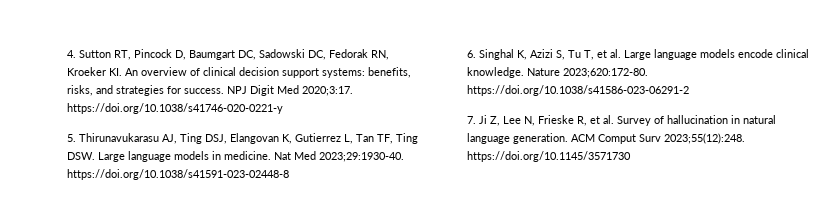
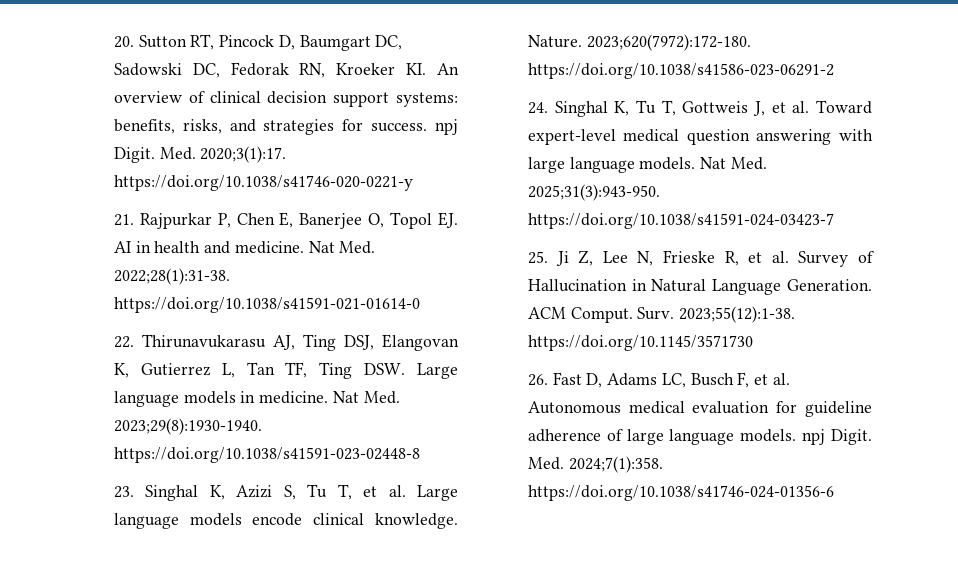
- 4. Sutton RT, Pincock D, Baumgart DC, Sadowski DC, Fedorak RN, Kroeker KI. An overview of clinical decision support systems: benefits, risks, and strategies for success. NPJ Digit Med 2020;3:17. https://doi.org/10.1038/s41746-020-0221-y
- 5. Thirunavukarasu AJ, Ting DSJ, Elangovan K, Gutierrez L, Tan TF, Ting DSW. Large language models in medicine.
+ 20. Sutton RT, Pincock D, Baumgart DC, Sadowski DC, Fedorak RN, Kroeker KI. An overview of clinical decision support systems: benefits, risks, and strategies for success. npj Digit. Med. 2020;3(1):17. https://doi.org/10.1038/s41746-020-0221-y
+ 21. Rajpurkar P, Chen E, Banerjee O, Topol EJ. AI in health and medicine. Nat Med. 2022;28(1):31-38. https://doi.org/10.1038/s41591-021-01614-0
+ 22. Thirunavukarasu AJ, Ting DSJ, Elangovan K, Gutierrez L, Tan TF, Ting DSW. Large language models in medicine.
- Nat Med 2023;29:1930-40. https://doi.org/10.1038/s41591-023-02448-8
+ Nat Med. 2023;29(8):1930-1940. https://doi.org/10.1038/s41591-023-02448-8
- 6. Singhal K, Azizi S, Tu T, et al. Large language models encode clinical knowledge.
+ 23. Singhal K, Azizi S, Tu T, et al. Large language models encode clinical knowledge.
- Nature 2023;620:172-80. https://doi.org/10.1038/s41586-023-06291-2
+ Nature. 2023;620(7972):172-180. https://doi.org/10.1038/s41586-023-06291-2
- 7. Ji Z, Lee N, Frieske R, et al. Survey of hallucination in natural language generation. ACM Comput Surv 2023;55(12):248. https://doi.org/10.1145/3571730
+ 24. Singhal K, Tu T, Gottweis J, et al. Toward expert-level medical question answering with large language models. Nat Med. 2025;31(3):943-950. https://doi.org/10.1038/s41591-024-03423-7
+ 25. Ji Z, Lee N, Frieske R, et al. Survey of Hallucination in Natural Language Generation. ACM Comput. Surv. 2023;55(12):1-38. https://doi.org/10.1145/3571730
+ 26. Fast D, Adams LC, Busch F, et al. Autonomous medical evaluation for guideline adherence of large language models. npj Digit. Med. 2024;7(1):358. https://doi.org/10.1038/s41746-024-01356-6

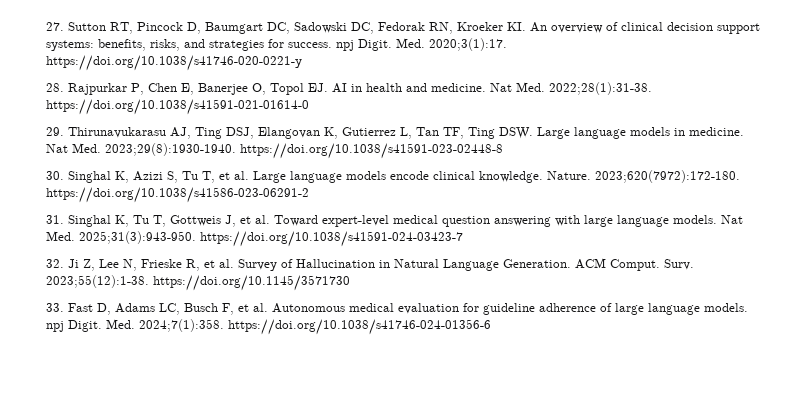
- 20. Sutton RT, Pincock D, Baumgart DC, Sadowski DC, Fedorak RN, Kroeker KI. An overview of clinical decision support systems: benefits, risks, and strategies for success. npj Digit.
+ 27. Sutton RT, Pincock D, Baumgart DC, Sadowski DC, Fedorak RN, Kroeker KI. An overview of clinical decision support systems: benefits, risks, and strategies for success. npj Digit.
- 21. Rajpurkar P, Chen E, Banerjee O, Topol EJ. AI in health and medicine.
+ 28. Rajpurkar P, Chen E, Banerjee O, Topol EJ. AI in health and medicine.
- 22. Thirunavukarasu AJ, Ting DSJ, Elangovan K, Gutierrez L, Tan TF, Ting DSW. Large language models in medicine.
+ 29. Thirunavukarasu AJ, Ting DSJ, Elangovan K, Gutierrez L, Tan TF, Ting DSW. Large language models in medicine.
- 23. Singhal K, Azizi S, Tu T, et al. Large language models encode clinical knowledge.
+ 30. Singhal K, Azizi S, Tu T, et al. Large language models encode clinical knowledge.
- 24. Singhal K, Tu T, Gottweis J, et al. Toward expert-level medical question answering with large language models.
+ 31. Singhal K, Tu T, Gottweis J, et al. Toward expert-level medical question answering with large language models.
- 25. Ji Z, Lee N, Frieske R, et al. Survey of Hallucination in Natural Language Generation.
+ 32. Ji Z, Lee N, Frieske R, et al. Survey of Hallucination in Natural Language Generation.
- 26. Fast D, Adams LC, Busch F, et al. Autonomous medical evaluation for guideline adherence of large language models. npj Digit.
+ 33. Fast D, Adams LC, Busch F, et al. Autonomous medical evaluation for guideline adherence of large language models. npj Digit.

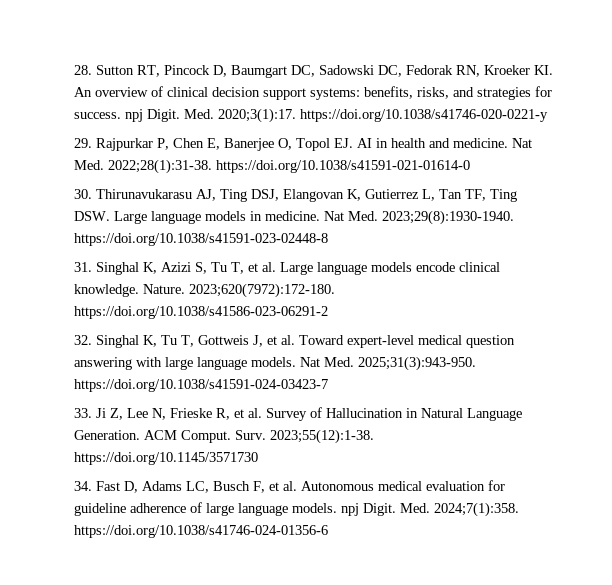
- 27. Sutton RT, Pincock D, Baumgart DC, Sadowski DC, Fedorak RN, Kroeker KI. An overview of clinical decision support systems: benefits, risks, and strategies for success. npj Digit.
+ 28. Sutton RT, Pincock D, Baumgart DC, Sadowski DC, Fedorak RN, Kroeker KI. An overview of clinical decision support systems: benefits, risks, and strategies for success. npj Digit.
- 28. Rajpurkar P, Chen E, Banerjee O, Topol EJ. AI in health and medicine.
+ 29. Rajpurkar P, Chen E, Banerjee O, Topol EJ. AI in health and medicine.
- 29. Thirunavukarasu AJ, Ting DSJ, Elangovan K, Gutierrez L, Tan TF, Ting DSW. Large language models in medicine.
+ 30. Thirunavukarasu AJ, Ting DSJ, Elangovan K, Gutierrez L, Tan TF, Ting DSW. Large language models in medicine.
- 30. Singhal K, Azizi S, Tu T, et al. Large language models encode clinical knowledge.
+ 31. Singhal K, Azizi S, Tu T, et al. Large language models encode clinical knowledge.
- 31. Singhal K, Tu T, Gottweis J, et al. Toward expert-level medical question answering with large language models.
+ 32. Singhal K, Tu T, Gottweis J, et al. Toward expert-level medical question answering with large language models.
- 32. Ji Z, Lee N, Frieske R, et al. Survey of Hallucination in Natural Language Generation.
+ 33. Ji Z, Lee N, Frieske R, et al. Survey of Hallucination in Natural Language Generation.
- 33. Fast D, Adams LC, Busch F, et al. Autonomous medical evaluation for guideline adherence of large language models. npj Digit.
+ 34. Fast D, Adams LC, Busch F, et al. Autonomous medical evaluation for guideline adherence of large language models. npj Digit.

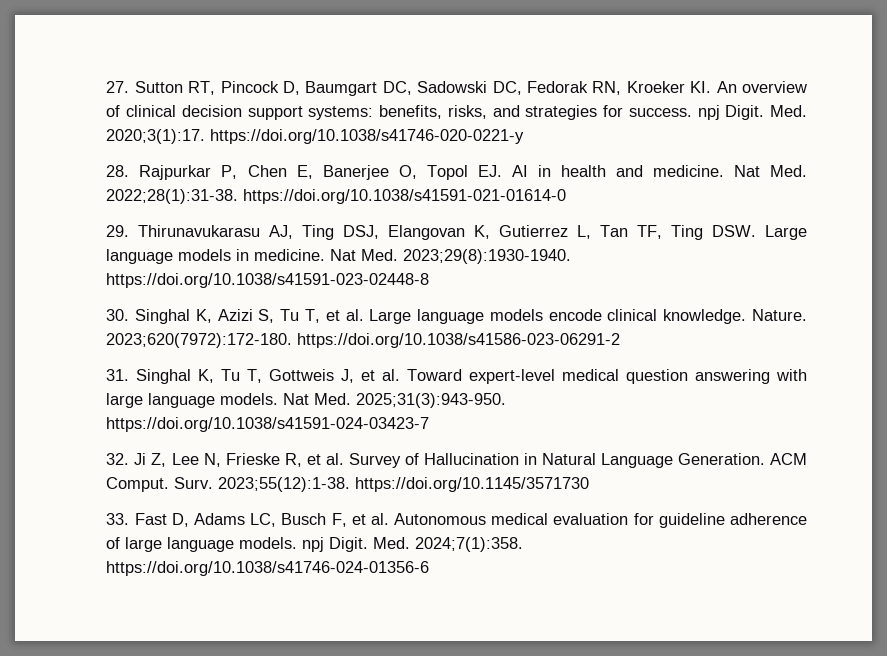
- 28. Sutton RT, Pincock D, Baumgart DC, Sadowski DC, Fedorak RN, Kroeker KI. An overview of clinical decision support systems: benefits, risks, and strategies for success. npj Digit.
+ 27. Sutton RT, Pincock D, Baumgart DC, Sadowski DC, Fedorak RN, Kroeker KI. An overview of clinical decision support systems: benefits, risks, and strategies for success. npj Digit.
- 29. Rajpurkar P, Chen E, Banerjee O, Topol EJ. AI in health and medicine.
+ 28. Rajpurkar P, Chen E, Banerjee O, Topol EJ. AI in health and medicine.
- 30. Thirunavukarasu AJ, Ting DSJ, Elangovan K, Gutierrez L, Tan TF, Ting DSW. Large language models in medicine.
+ 29. Thirunavukarasu AJ, Ting DSJ, Elangovan K, Gutierrez L, Tan TF, Ting DSW. Large language models in medicine.
- 31. Singhal K, Azizi S, Tu T, et al. Large language models encode clinical knowledge.
+ 30. Singhal K, Azizi S, Tu T, et al. Large language models encode clinical knowledge.
- 32. Singhal K, Tu T, Gottweis J, et al. Toward expert-level medical question answering with large language models.
+ 31. Singhal K, Tu T, Gottweis J, et al. Toward expert-level medical question answering with large language models.
- 33. Ji Z, Lee N, Frieske R, et al. Survey of Hallucination in Natural Language Generation.
+ 32. Ji Z, Lee N, Frieske R, et al. Survey of Hallucination in Natural Language Generation.
- 34. Fast D, Adams LC, Busch F, et al. Autonomous medical evaluation for guideline adherence of large language models. npj Digit.
+ 33. Fast D, Adams LC, Busch F, et al. Autonomous medical evaluation for guideline adherence of large language models. npj Digit.

